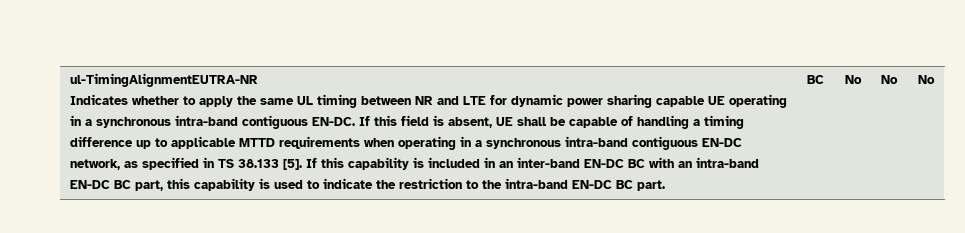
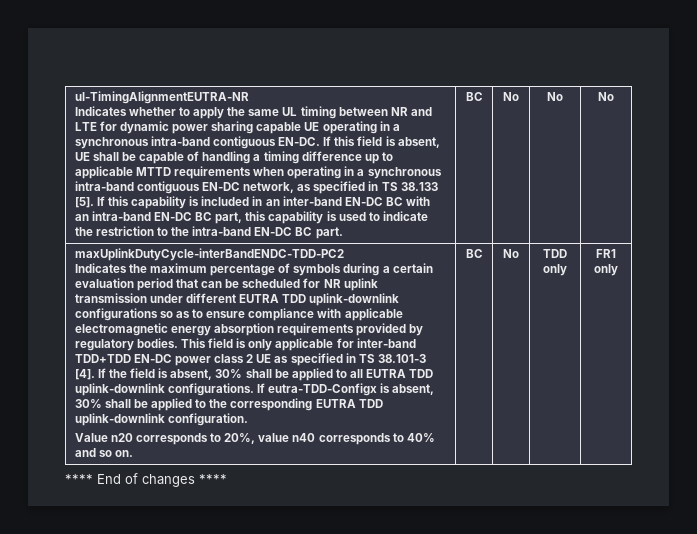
+ maxUplinkDutyCycle-interBandENDC-TDD-PC2
+ Indicates the maximum percentage of symbols during a certain evaluation period that can be scheduled for NR uplink transmission under different EUTRA TDD uplink-downlink configurations so as to ensure compliance with applicable electromagnetic energy absorption requirements provided by regulatory bodies. This field is only applicable for inter-band TDD+TDD EN-DC power class 2 UE as specified in TS 38.101-3 [4]. If the field is absent, 30% shall be applied to all EUTRA TDD uplink-downlink configurations. If eutra-TDD-Configx is absent, 30% shall be applied to the corresponding EUTRA TDD uplink-downlink configuration.
+ Value n20 corresponds to 20%, value n40 corresponds to 40% and so on. | BC | No | TDD only | FR1 only
+ **** End of changes ****

